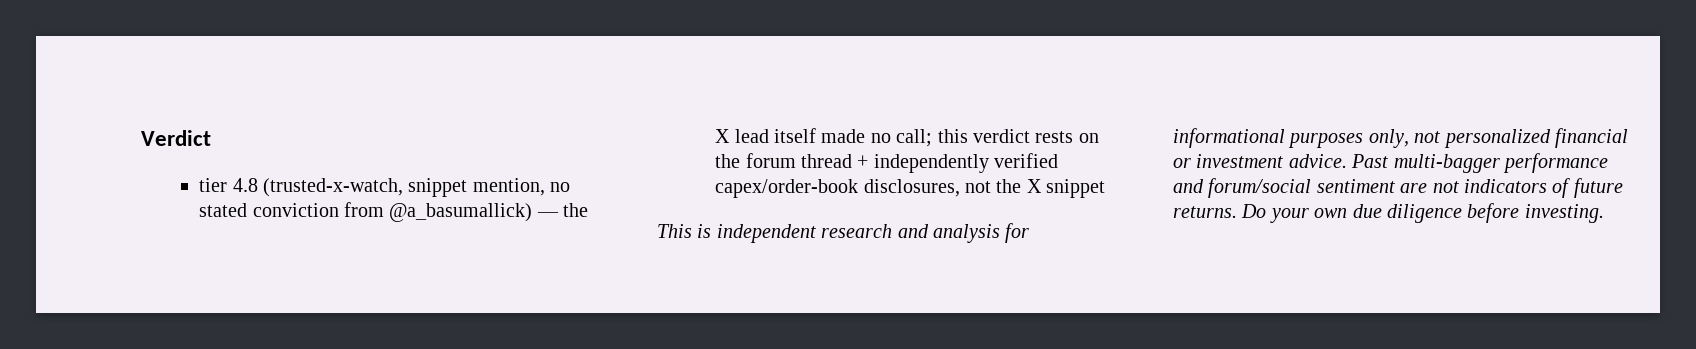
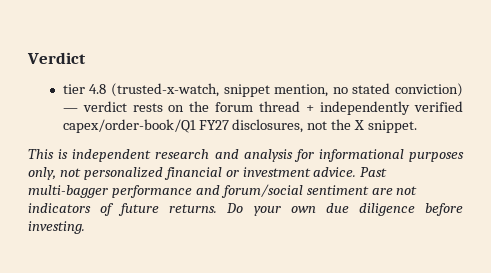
- tier 4.8 (trusted-x-watch, snippet mention, no stated conviction from @a_basumallick) — the X lead itself made no call; this verdict rests on the forum thread + independently verified capex/order-book disclosures, not the X snippet
+ tier 4.8 (trusted-x-watch, snippet mention, no stated conviction) — verdict rests on the forum thread + independently verified capex/order-book/Q1 FY27 disclosures, not the X snippet.

